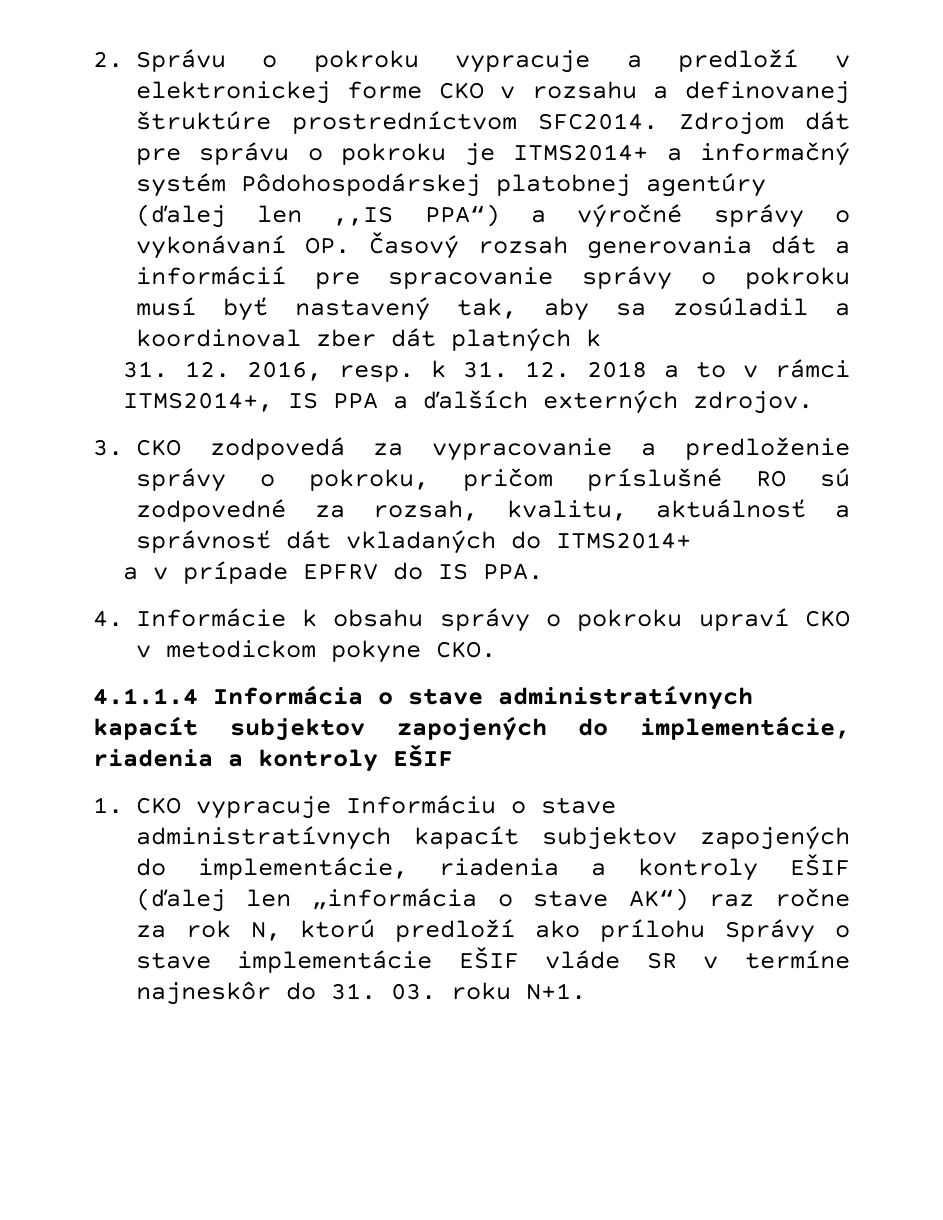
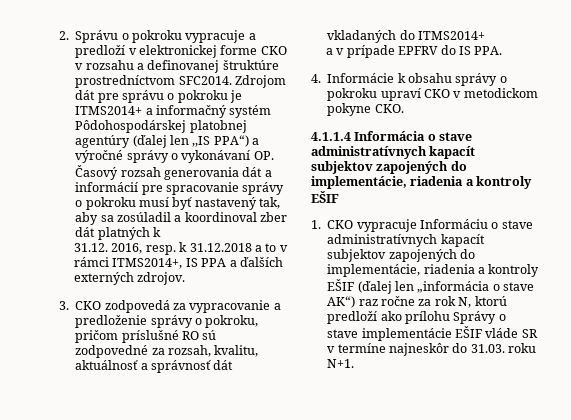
- 31. 12. 2016, resp. k 31. 12. 2018 a to v rámci ITMS2014+, IS PPA a ďalších externých zdrojov.
+ 31.12. 2016, resp. k 31.12.2018 a to v rámci ITMS2014+, IS PPA a ďalších externých zdrojov.
- 1. CKO vypracuje Informáciu o stave administratívnych kapacít subjektov zapojených do implementácie, riadenia a kontroly EŠIF (ďalej len „informácia o stave AK“) raz ročne za rok N, ktorú predloží ako prílohu Správy o stave implementácie EŠIF vláde SR v termíne najneskôr do 31. 03. roku N+1.
+ 1. CKO vypracuje Informáciu o stave administratívnych kapacít subjektov zapojených do implementácie, riadenia a kontroly EŠIF (ďalej len „informácia o stave AK“) raz ročne za rok N, ktorú predloží ako prílohu Správy o stave implementácie EŠIF vláde SR v termíne najneskôr do 31.03. roku N+1.

